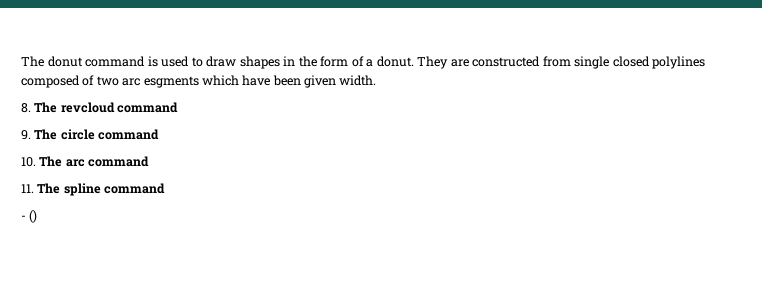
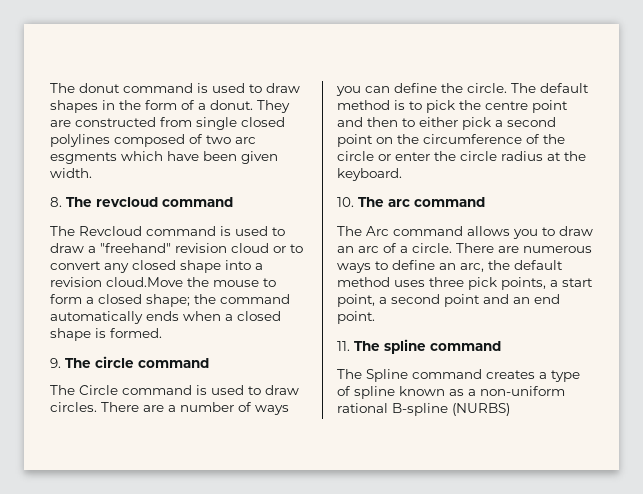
+ The Revcloud command is used to draw a "freehand" revision cloud or to convert any closed shape into a revision cloud.Move the mouse to form a closed shape; the command automatically ends when a closed shape is formed.
  9. The circle command
+ The Circle command is used to draw circles. There are a number of ways you can define the circle. The default method is to pick the centre point and then to either pick a second point on the circumference of the circle or enter the circle radius at the keyboard.
  10. The arc command
+ The Arc command allows you to draw an arc of a circle. There are numerous ways to define an arc, the default method uses three pick points, a start point, a second point and an end point.
  11. The spline command
- - ()
+ The Spline command creates a type of spline known as a non-uniform rational B-spline (NURBS)

